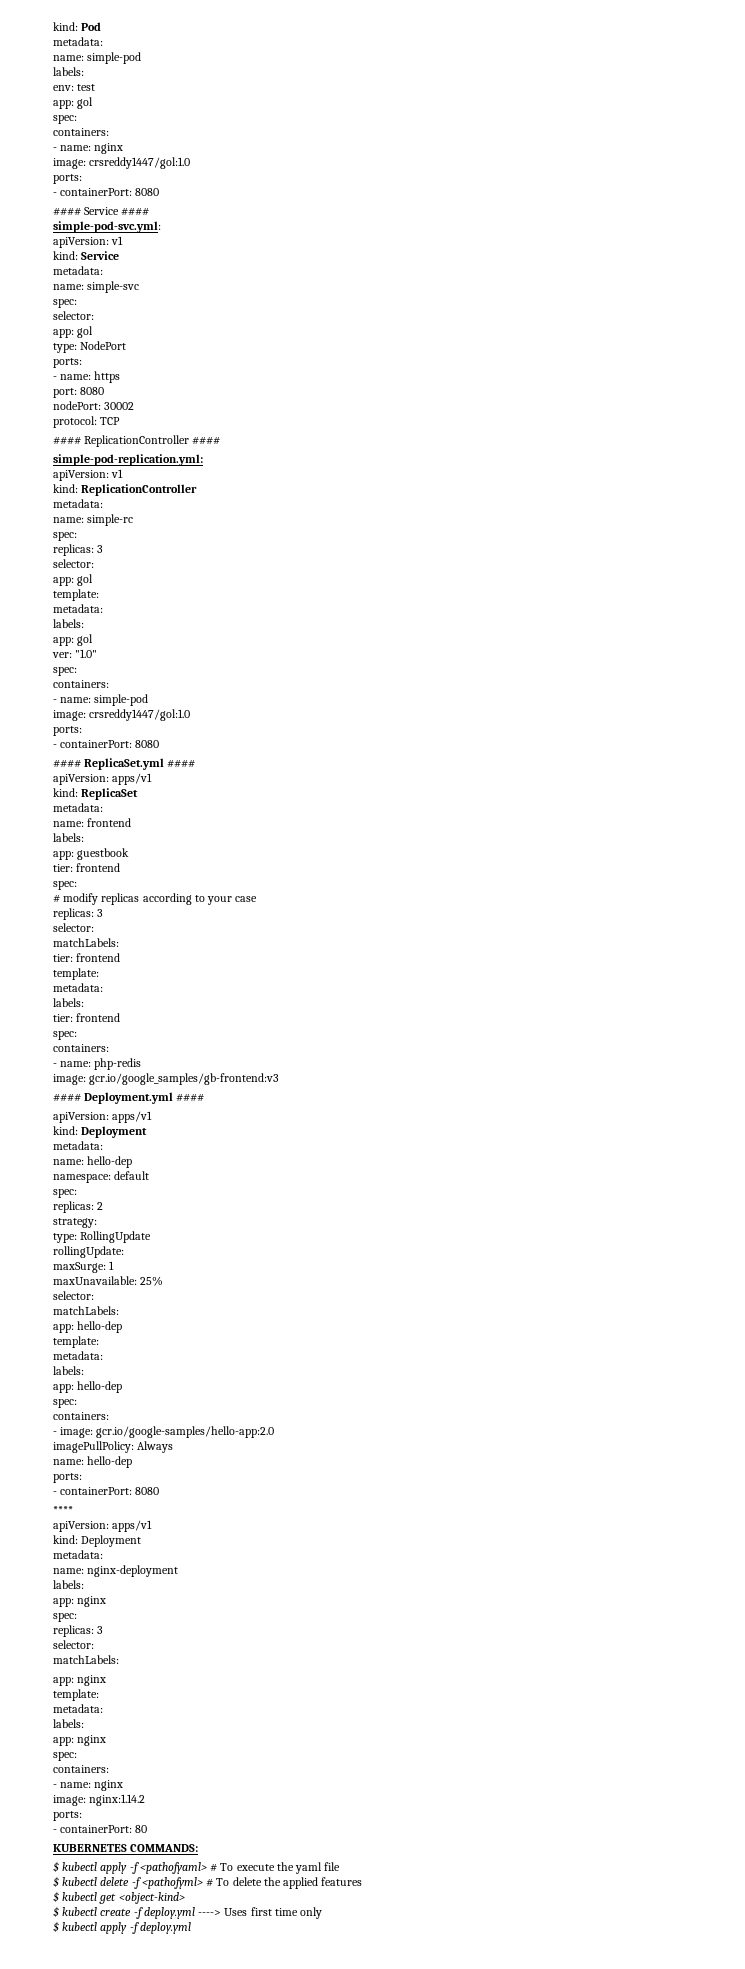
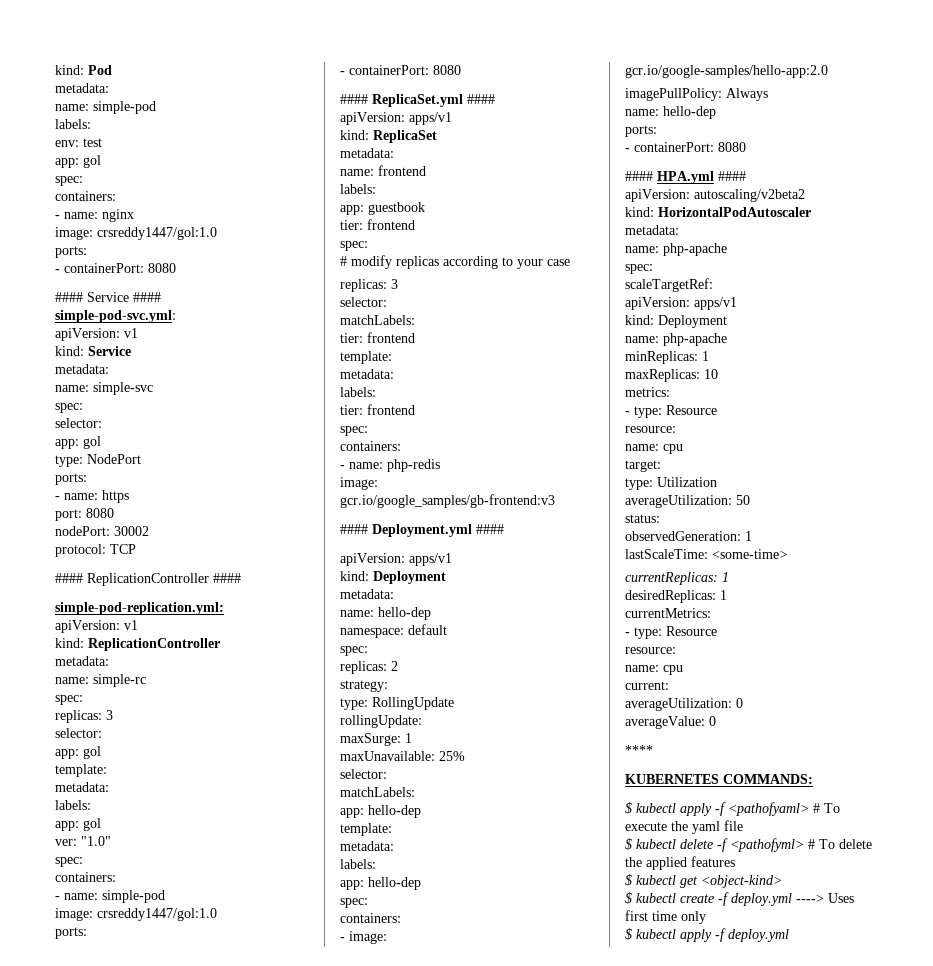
- ****
+ #### HPA.yml ####
+ apiVersion: autoscaling/v2beta2
+ kind: HorizontalPodAutoscaler
+ metadata:
+ name: php-apache
+ spec:
+ scaleTargetRef:
  apiVersion: apps/v1
  kind: Deployment
- metadata:
- name: nginx-deployment
- labels:
- app: nginx
- spec:
- replicas: 3
- selector:
- matchLabels:
- app: nginx
- template:
- metadata:
- labels:
- app: nginx
- spec:
- containers:
- - name: nginx
- image: nginx:1.14.2
- ports:
- - containerPort: 80
+ name: php-apache
+ minReplicas: 1
+ maxReplicas: 10
+ metrics:
+ - type: Resource
+ resource:
+ name: cpu
+ target:
+ type: Utilization
+ averageUtilization: 50
+ status:
+ observedGeneration: 1
+ lastScaleTime: <some-time>
+ currentReplicas: 1
+ desiredReplicas: 1
+ currentMetrics:
+ - type: Resource
+ resource:
+ name: cpu
+ current:
+ averageUtilization: 0
+ averageValue: 0
+ ****

